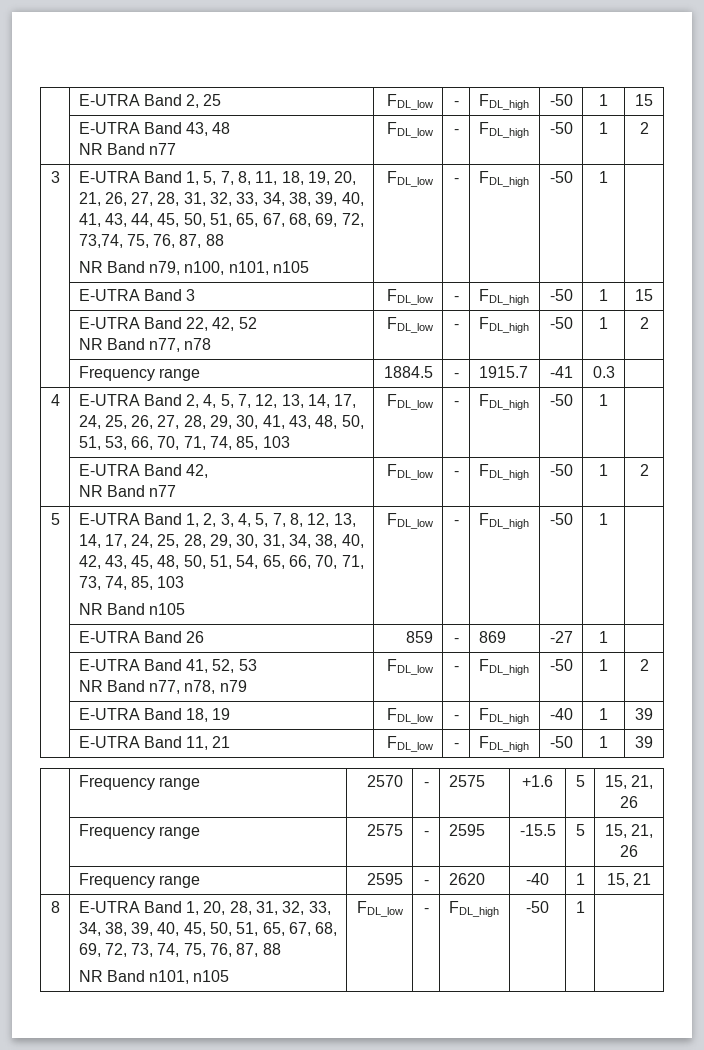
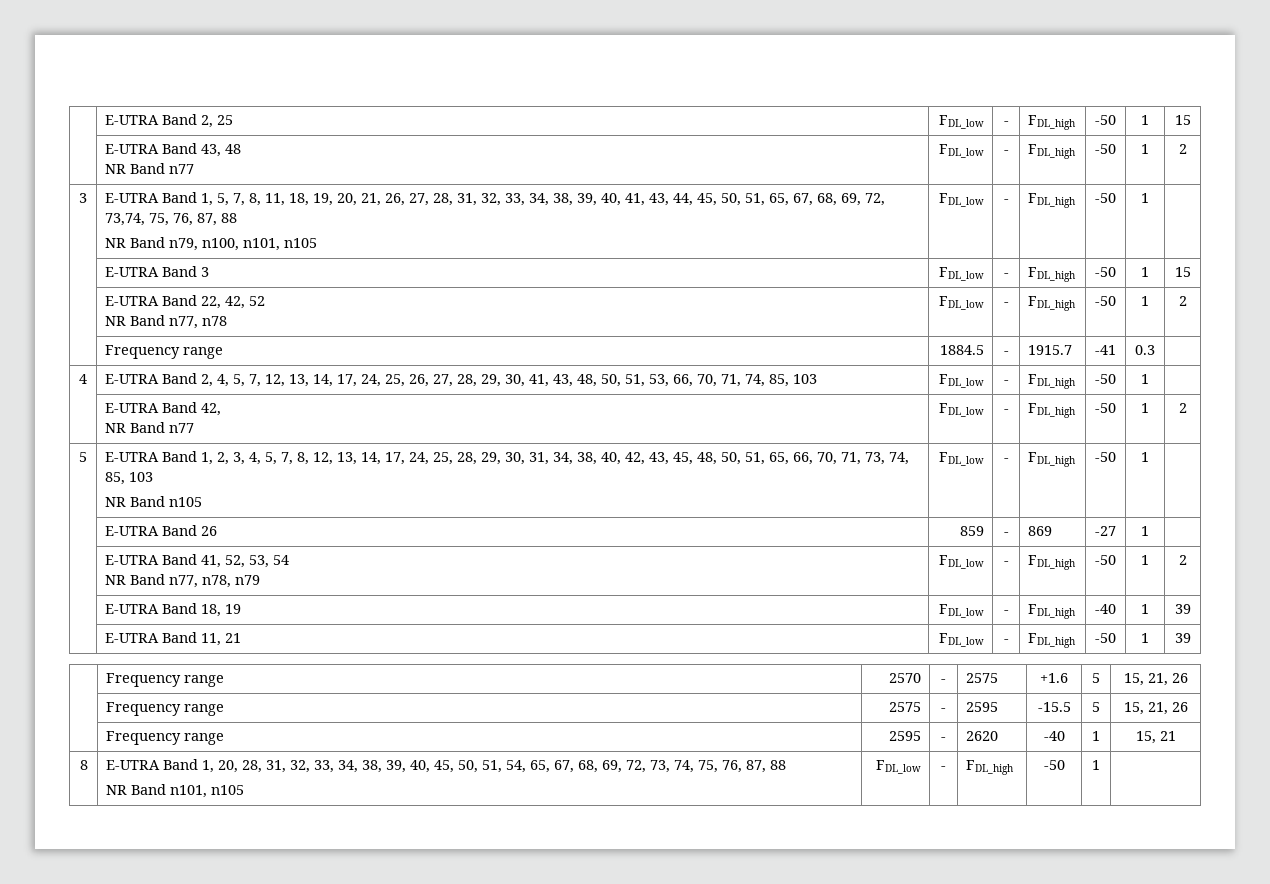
- E-UTRA Band 1, 2, 3, 4, 5, 7, 8, 12, 13, 14, 17, 24, 25, 28, 29, 30, 31, 34, 38, 40, 42, 43, 45, 48, 50, 51, 54, 65, 66, 70, 71, 73, 74, 85, 103
+ E-UTRA Band 1, 2, 3, 4, 5, 7, 8, 12, 13, 14, 17, 24, 25, 28, 29, 30, 31, 34, 38, 40, 42, 43, 45, 48, 50, 51, 65, 66, 70, 71, 73, 74, 85, 103
- | E-UTRA Band 41, 52, 53
+ | E-UTRA Band 41, 52, 53, 54
- 8 | E-UTRA Band 1, 20, 28, 31, 32, 33, 34, 38, 39, 40, 45, 50, 51, 65, 67, 68, 69, 72, 73, 74, 75, 76, 87, 88
+ 8 | E-UTRA Band 1, 20, 28, 31, 32, 33, 34, 38, 39, 40, 45, 50, 51, 54, 65, 67, 68, 69, 72, 73, 74, 75, 76, 87, 88

